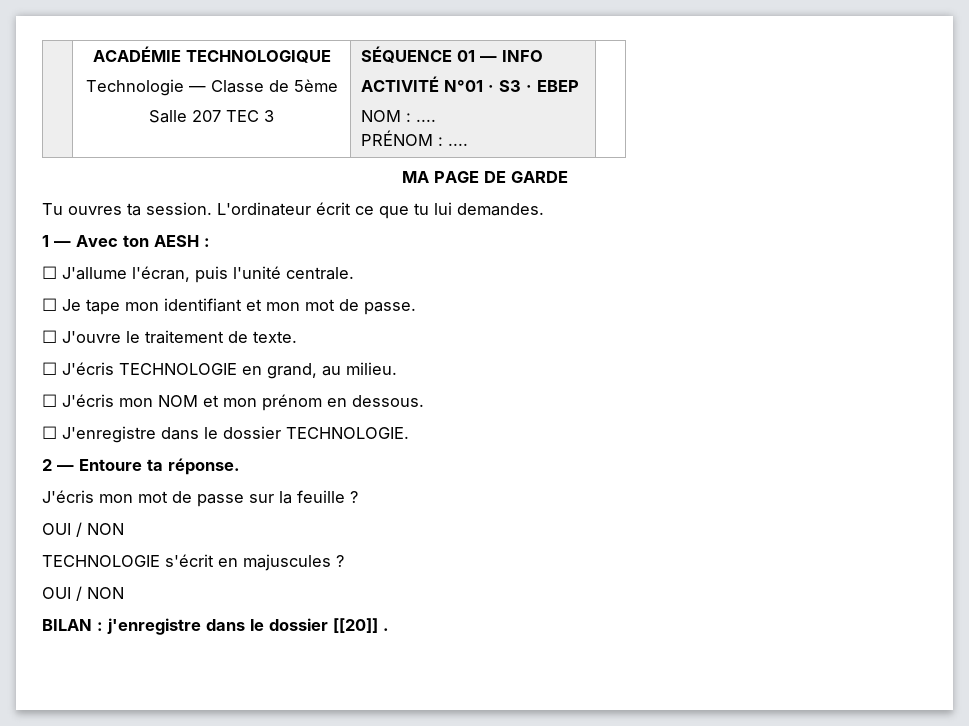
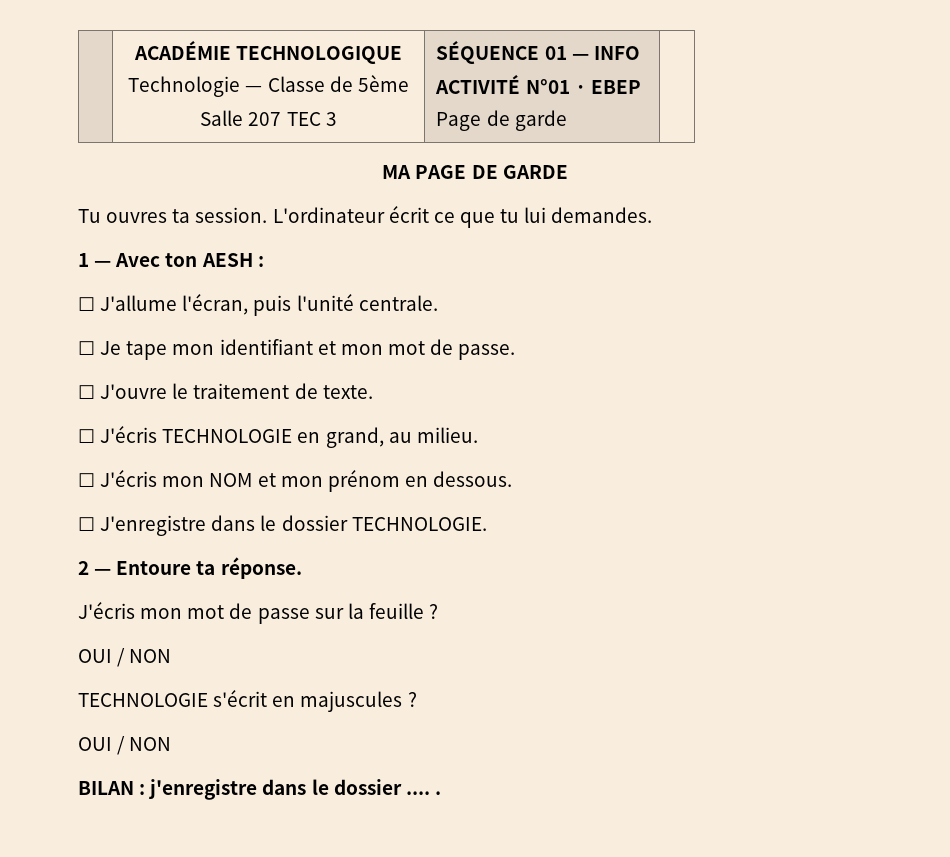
  | ACADÉMIE TECHNOLOGIQUE
  Technologie — Classe de 5ème
  Salle 207 TEC 3 | SÉQUENCE 01 — INFO
- ACTIVITÉ N°01 · S3 · EBEP
- NOM : ....
- PRÉNOM : .... |
+ ACTIVITÉ N°01 · EBEP
+ Page de garde |
- BILAN : j'enregistre dans le dossier [[20]] .
+ BILAN : j'enregistre dans le dossier .... .

